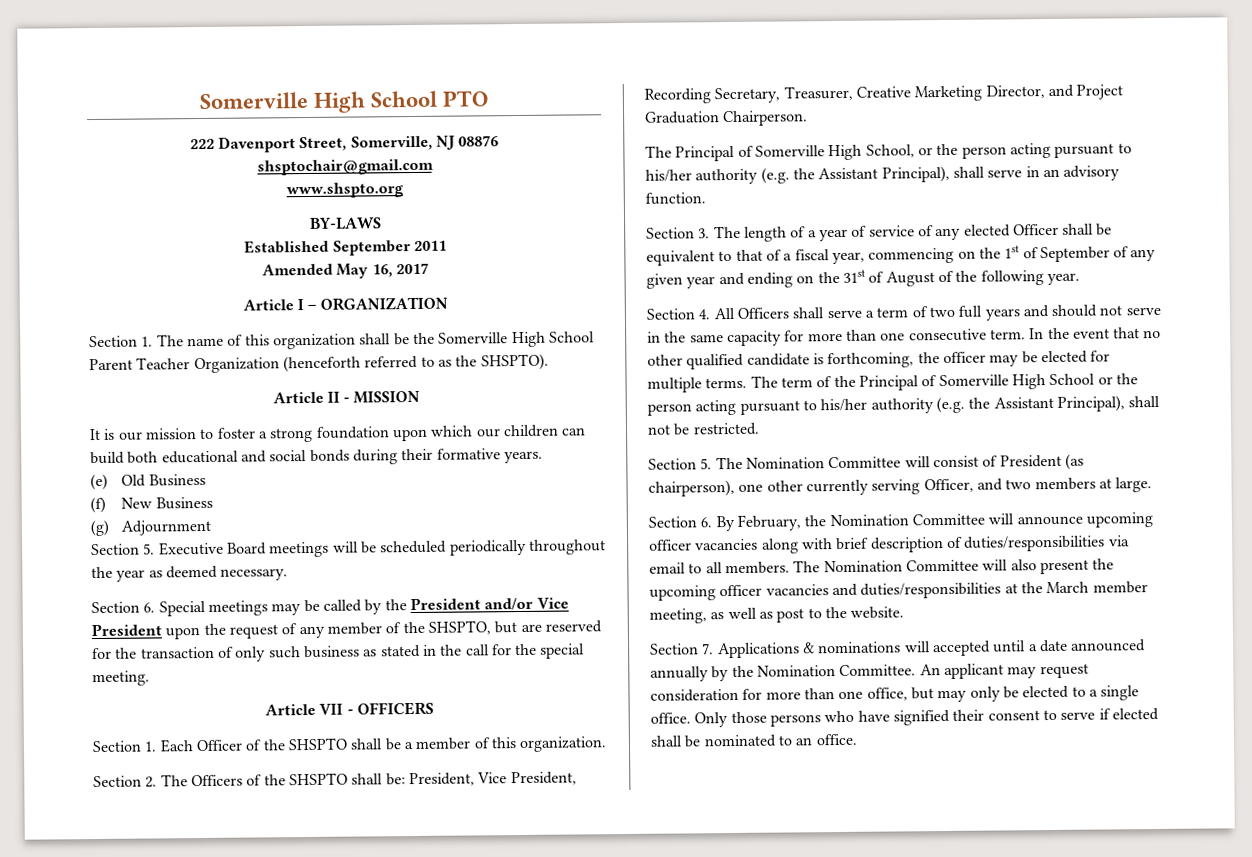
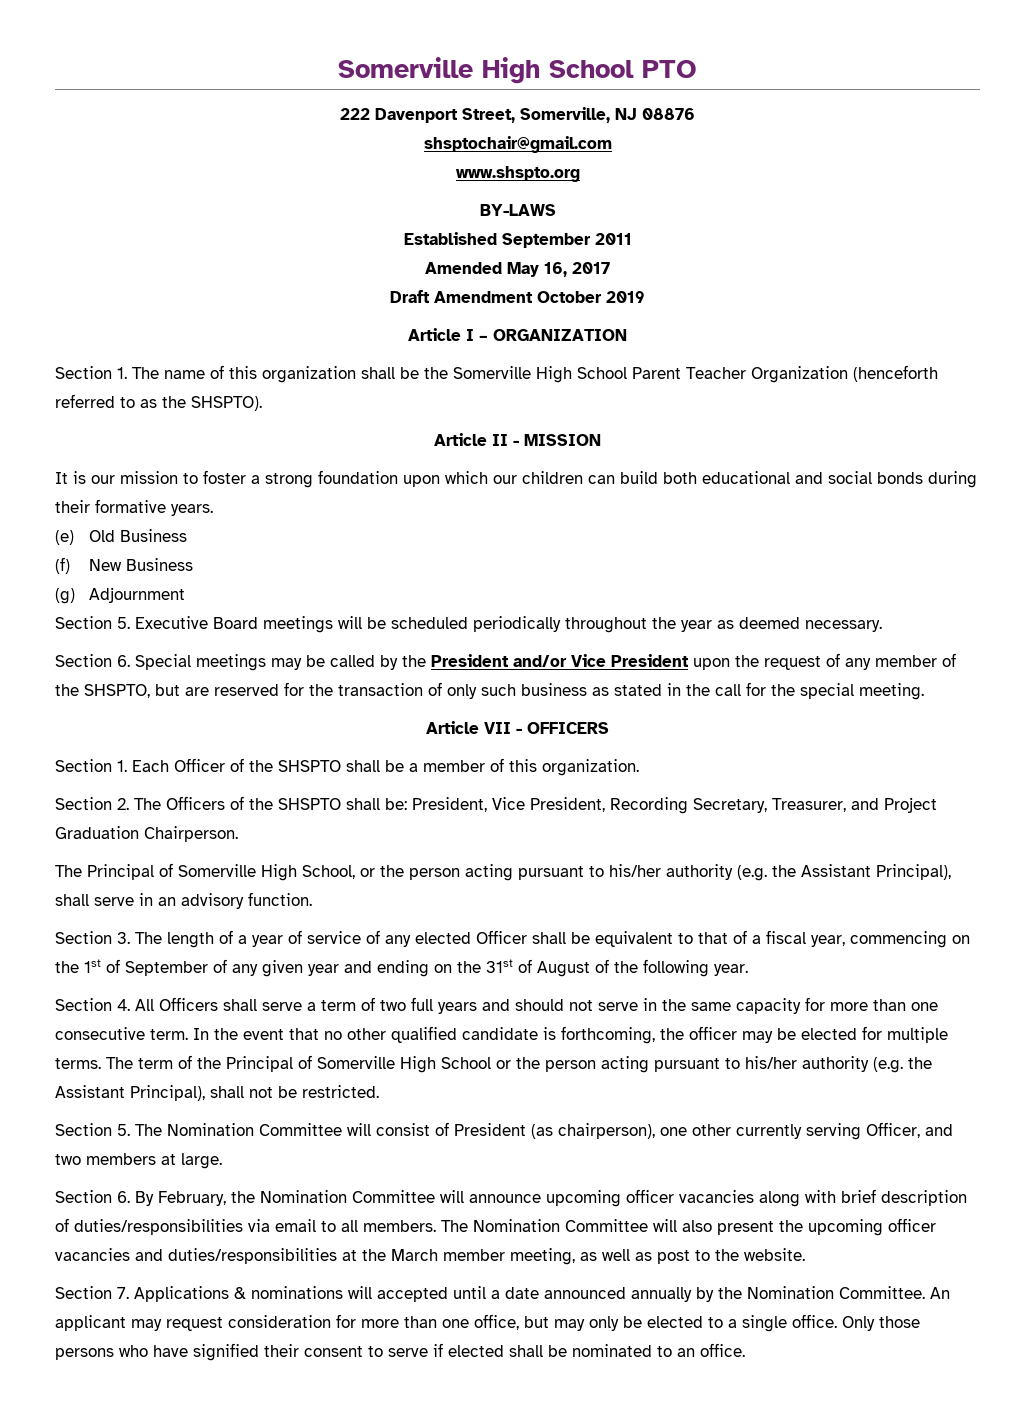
+ Draft Amendment October 2019
- Section 2. The Officers of the SHSPTO shall be: President, Vice President, Recording Secretary, Treasurer, Creative Marketing Director, and Project Graduation Chairperson.
+ Section 2. The Officers of the SHSPTO shall be: President, Vice President, Recording Secretary, Treasurer, and Project Graduation Chairperson.

